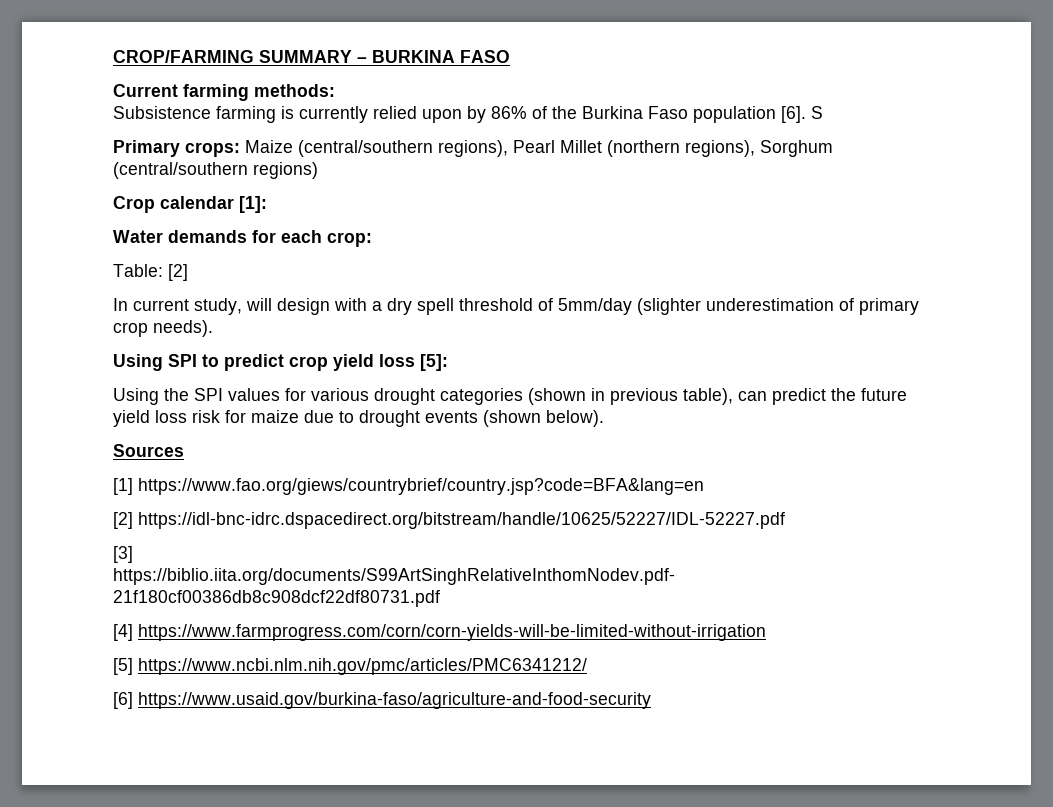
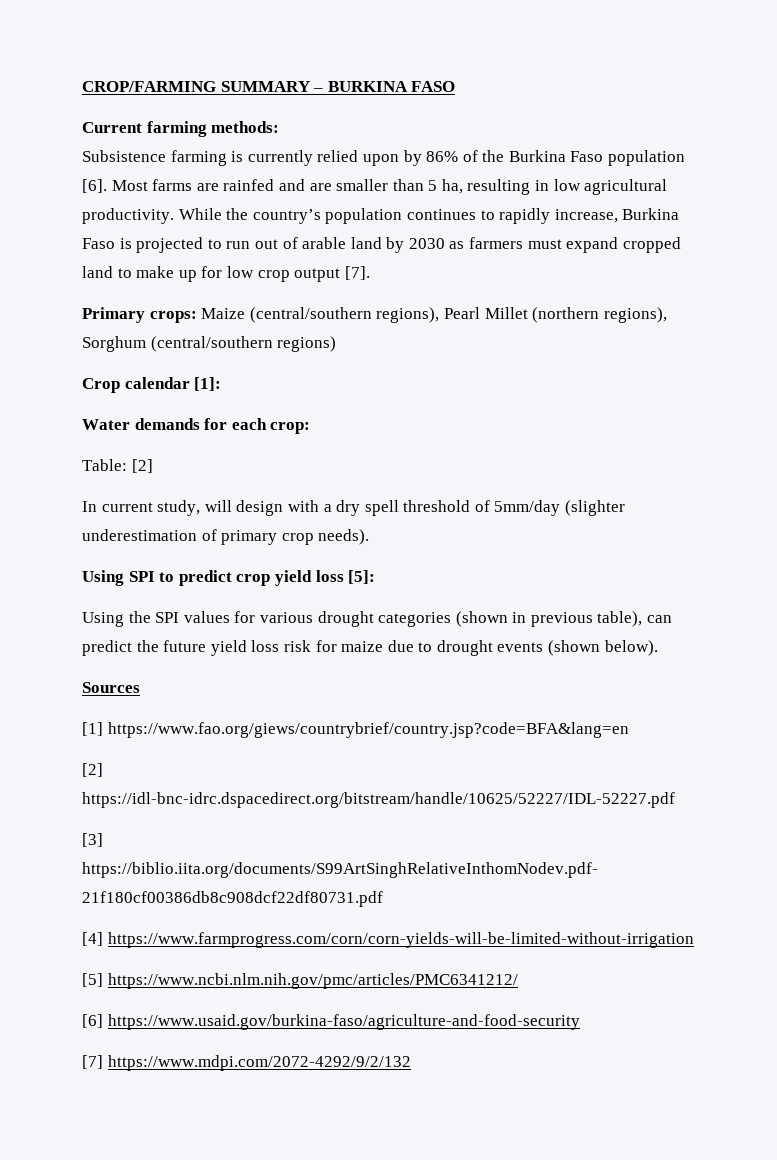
- S
+ Most farms are rainfed and are smaller than 5 ha, resulting in low agricultural productivity. While the country’s population continues to rapidly increase, Burkina Faso is projected to run out of arable land by 2030 as farmers must expand cropped land to make up for low crop output [7].
+ [7] https://www.mdpi.com/2072-4292/9/2/132

